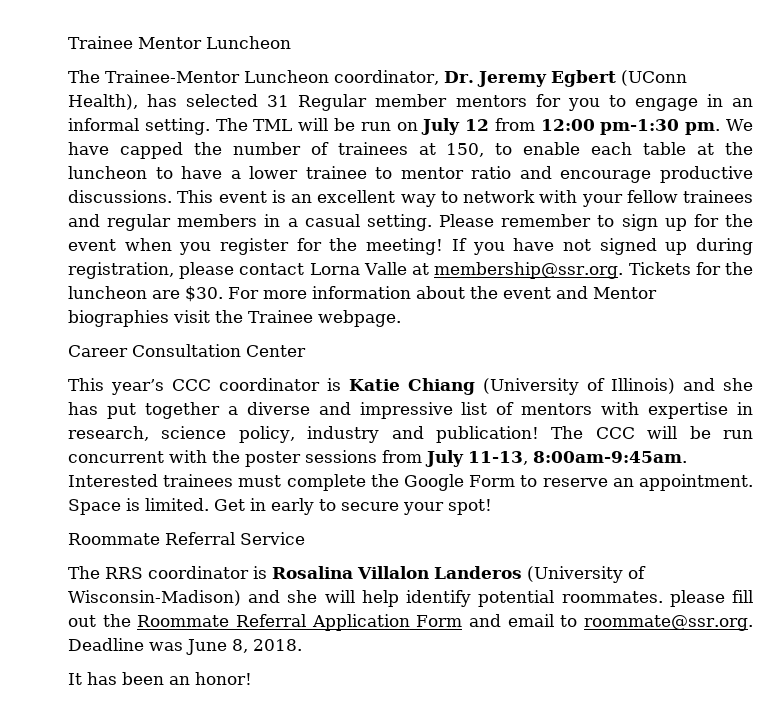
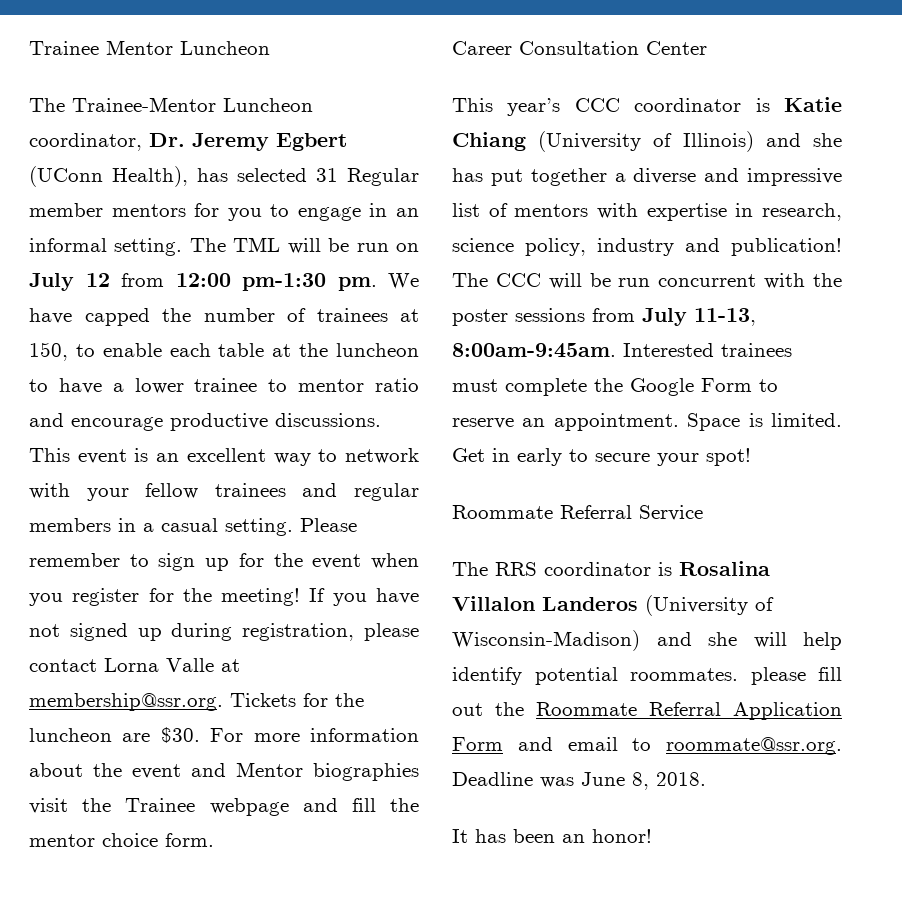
- For more information about the event and Mentor biographies visit the Trainee webpage.
+ For more information about the event and Mentor biographies visit the Trainee webpage and fill the mentor choice form.

